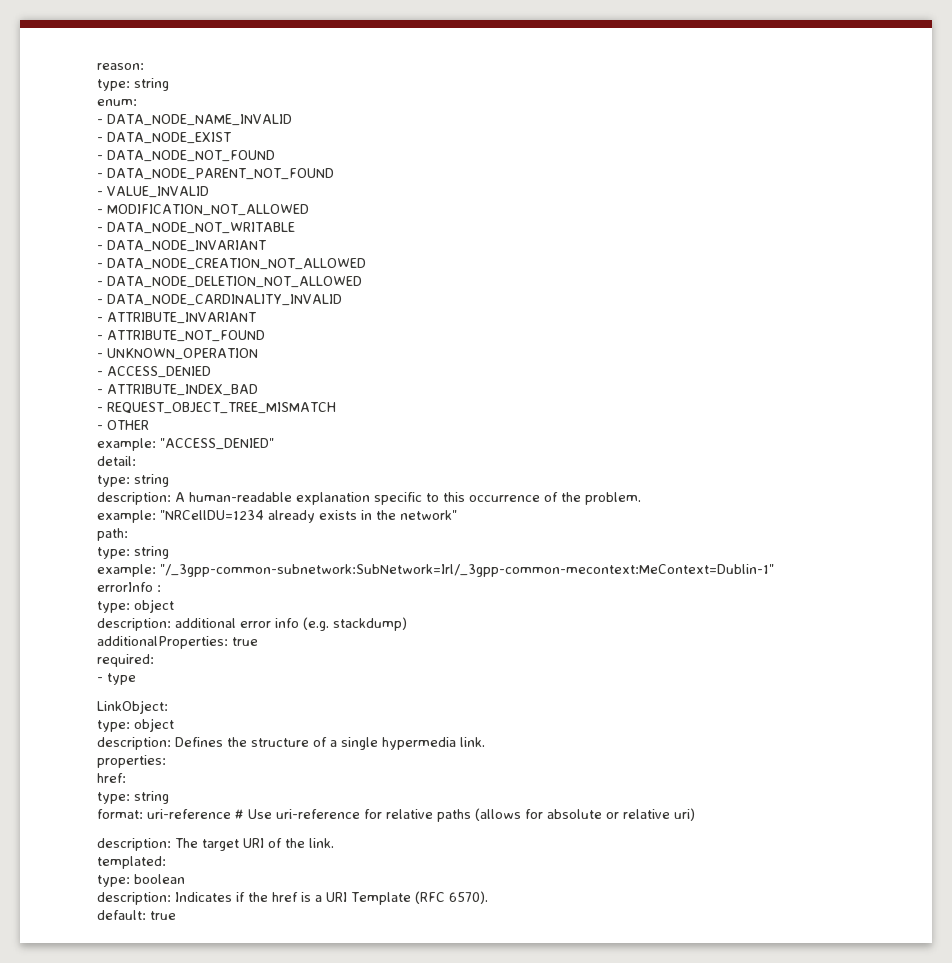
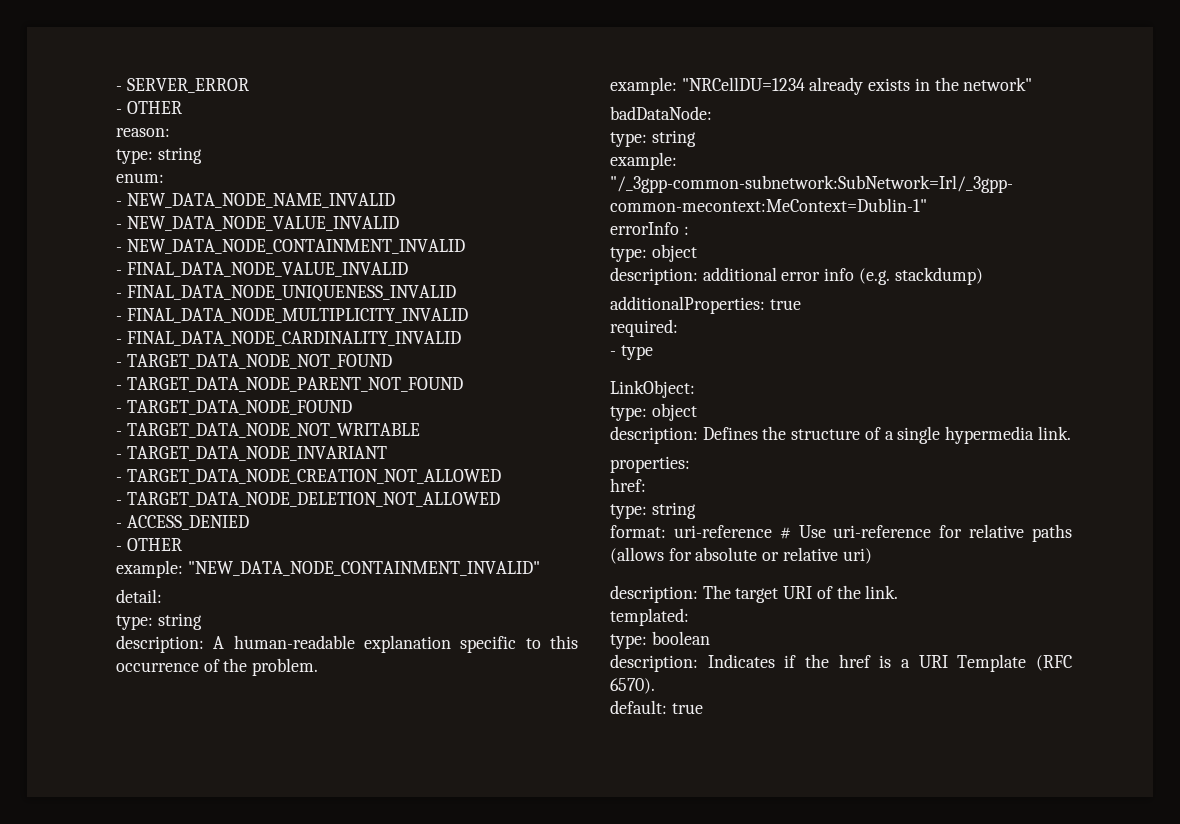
+ - SERVER_ERROR
+ - OTHER
- - DATA_NODE_NAME_INVALID
- - DATA_NODE_EXIST
- - DATA_NODE_NOT_FOUND
- - DATA_NODE_PARENT_NOT_FOUND
- - VALUE_INVALID
- - MODIFICATION_NOT_ALLOWED
- - DATA_NODE_NOT_WRITABLE
- - DATA_NODE_INVARIANT
- - DATA_NODE_CREATION_NOT_ALLOWED
- - DATA_NODE_DELETION_NOT_ALLOWED
- - DATA_NODE_CARDINALITY_INVALID
- - ATTRIBUTE_INVARIANT
- - ATTRIBUTE_NOT_FOUND
- - UNKNOWN_OPERATION
+ - NEW_DATA_NODE_NAME_INVALID
+ - NEW_DATA_NODE_VALUE_INVALID
+ - NEW_DATA_NODE_CONTAINMENT_INVALID
+ - FINAL_DATA_NODE_VALUE_INVALID
+ - FINAL_DATA_NODE_UNIQUENESS_INVALID
+ - FINAL_DATA_NODE_MULTIPLICITY_INVALID
+ - FINAL_DATA_NODE_CARDINALITY_INVALID
+ - TARGET_DATA_NODE_NOT_FOUND
+ - TARGET_DATA_NODE_PARENT_NOT_FOUND
+ - TARGET_DATA_NODE_FOUND
+ - TARGET_DATA_NODE_NOT_WRITABLE
+ - TARGET_DATA_NODE_INVARIANT
+ - TARGET_DATA_NODE_CREATION_NOT_ALLOWED
+ - TARGET_DATA_NODE_DELETION_NOT_ALLOWED
- - ATTRIBUTE_INDEX_BAD
- - REQUEST_OBJECT_TREE_MISMATCH
- example: "ACCESS_DENIED"
+ example: "NEW_DATA_NODE_CONTAINMENT_INVALID"
- path:
+ badDataNode:

